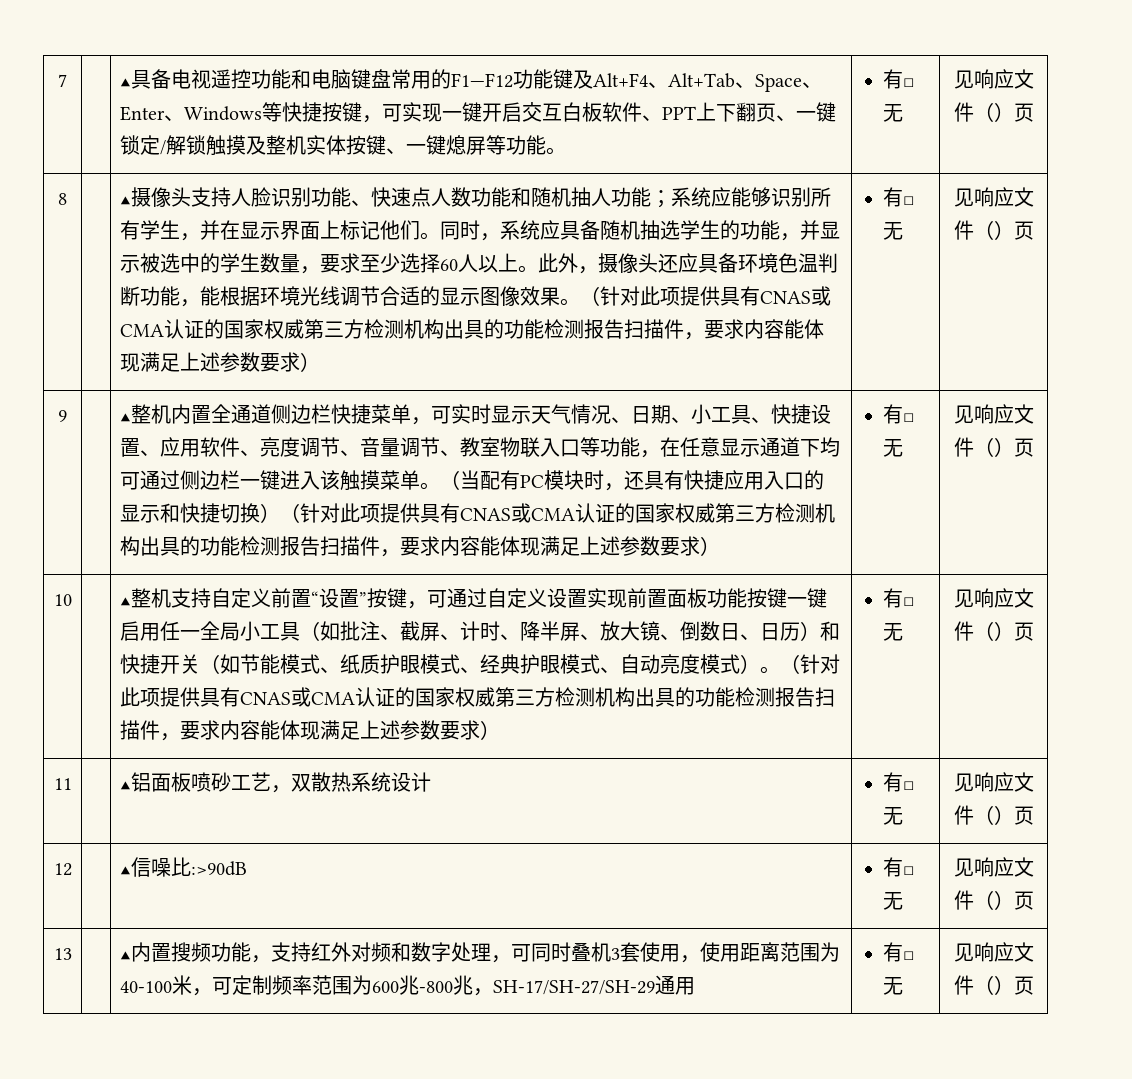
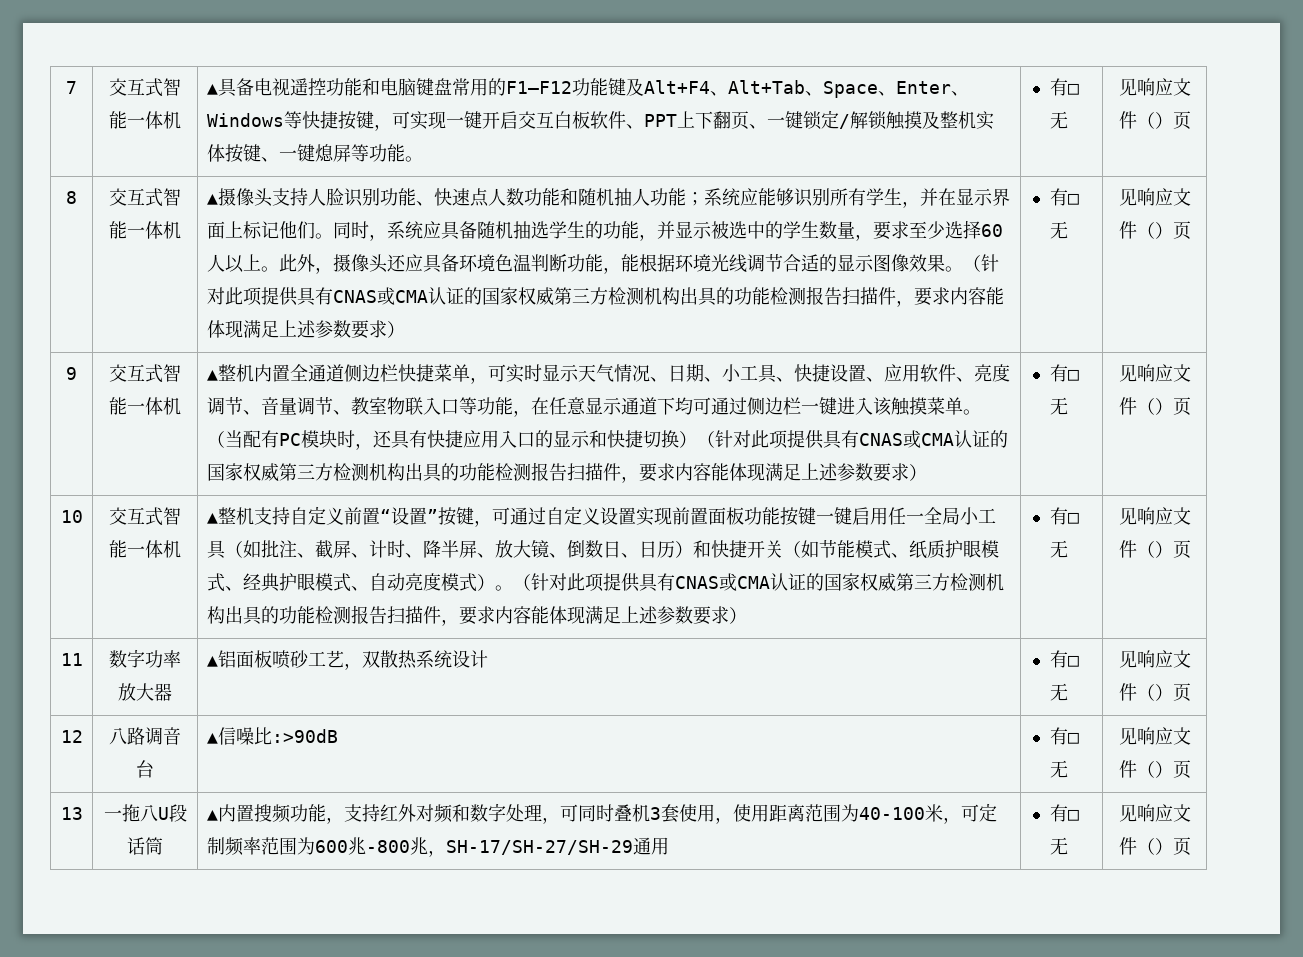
- 7
+ 7 | 交互式智能一体机
- 8
+ 8 | 交互式智能一体机
- 9
+ 9 | 交互式智能一体机
- 10
+ 10 | 交互式智能一体机
- 11 | | ▲铝面板喷砂工艺，双散热系统设计 | 有□无 | 见响应文件（）页
+ 11 | 数字功率放大器 | ▲铝面板喷砂工艺，双散热系统设计 | 有□无 | 见响应文件（）页
- 12 | | ▲信噪比:>90dB | 有□无 | 见响应文件（）页
+ 12 | 八路调音台 | ▲信噪比:>90dB | 有□无 | 见响应文件（）页
+ 一拖八U段话筒

